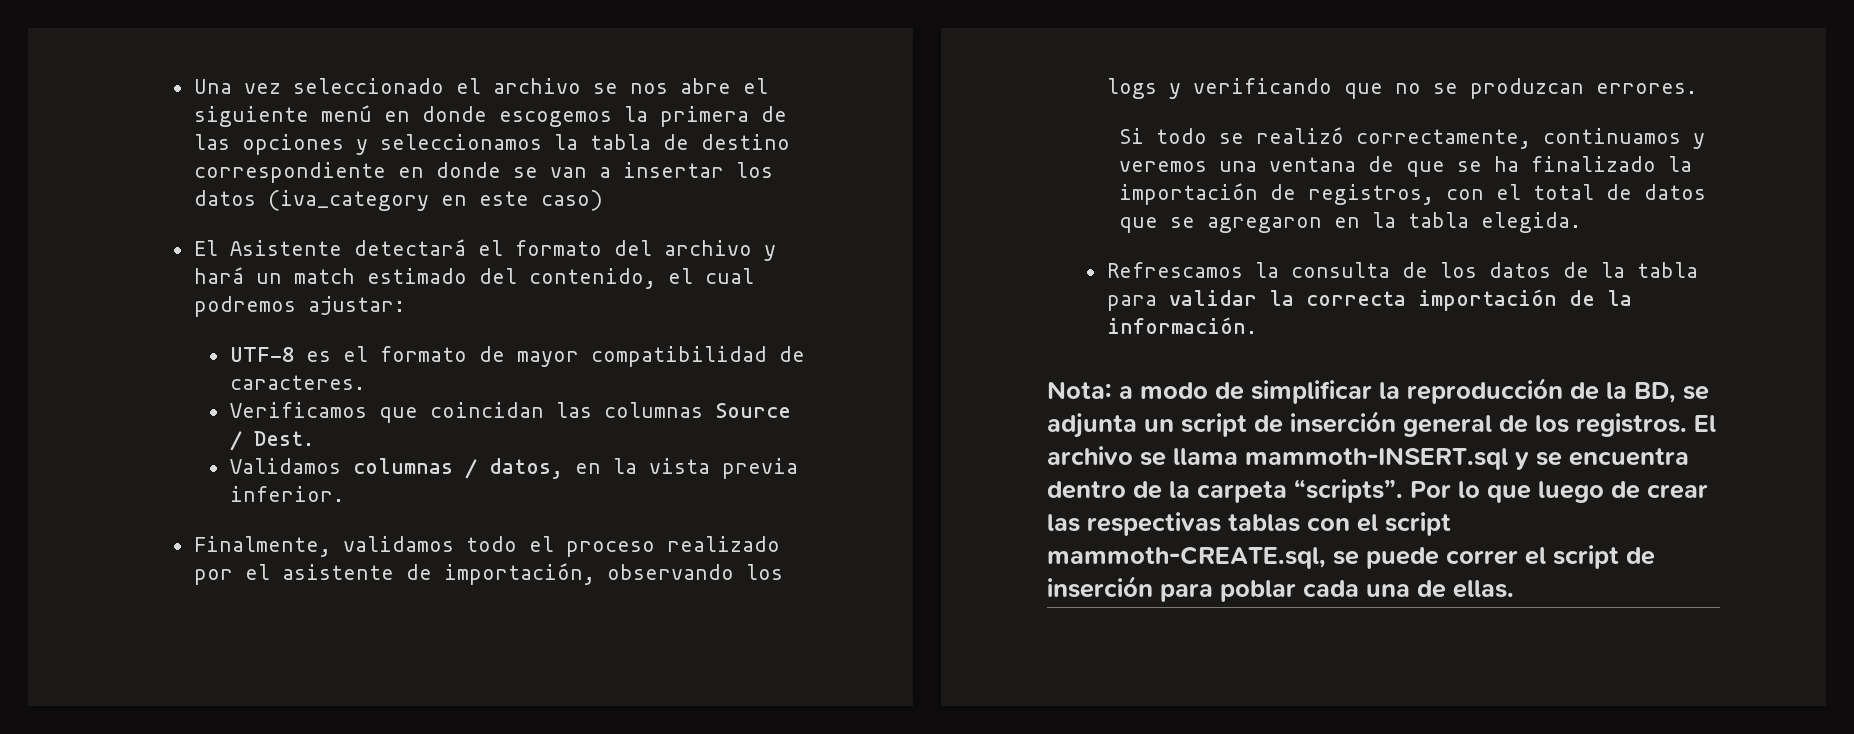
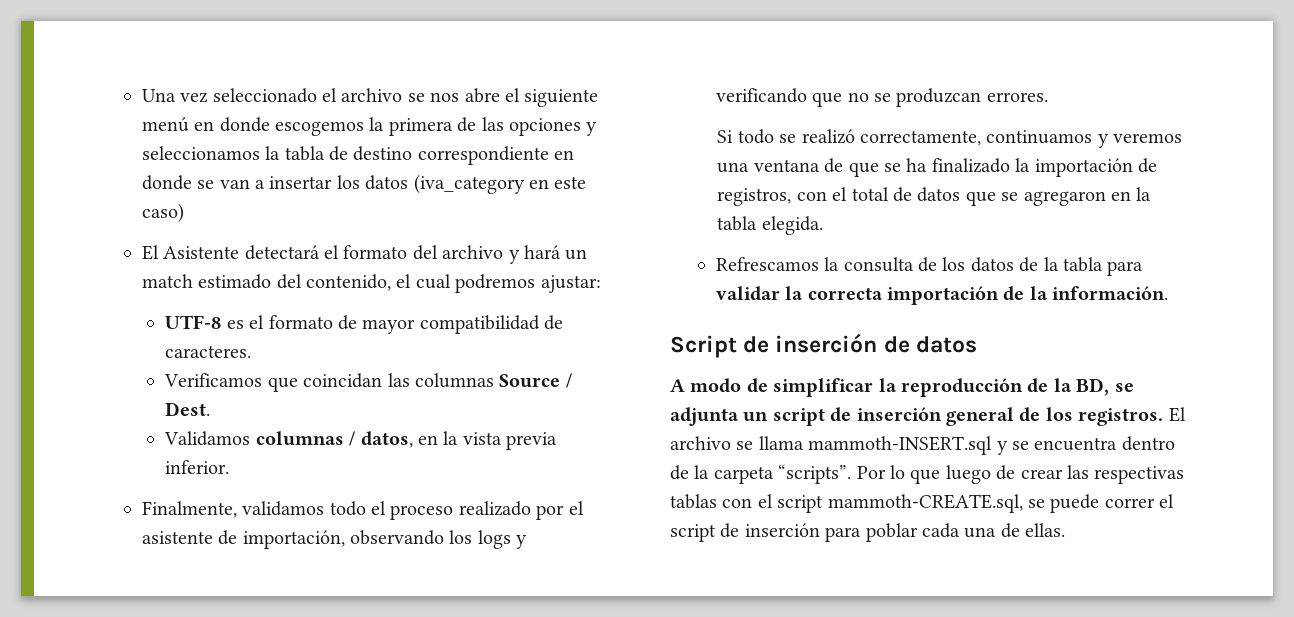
- Nota: a modo de simplificar la reproducción de la BD, se adjunta un script de inserción general de los registros.
+ Script de inserción de datos
+ A modo de simplificar la reproducción de la BD, se adjunta un script de inserción general de los registros.

